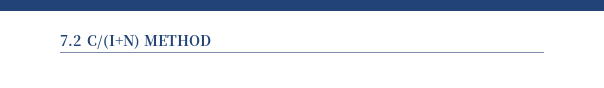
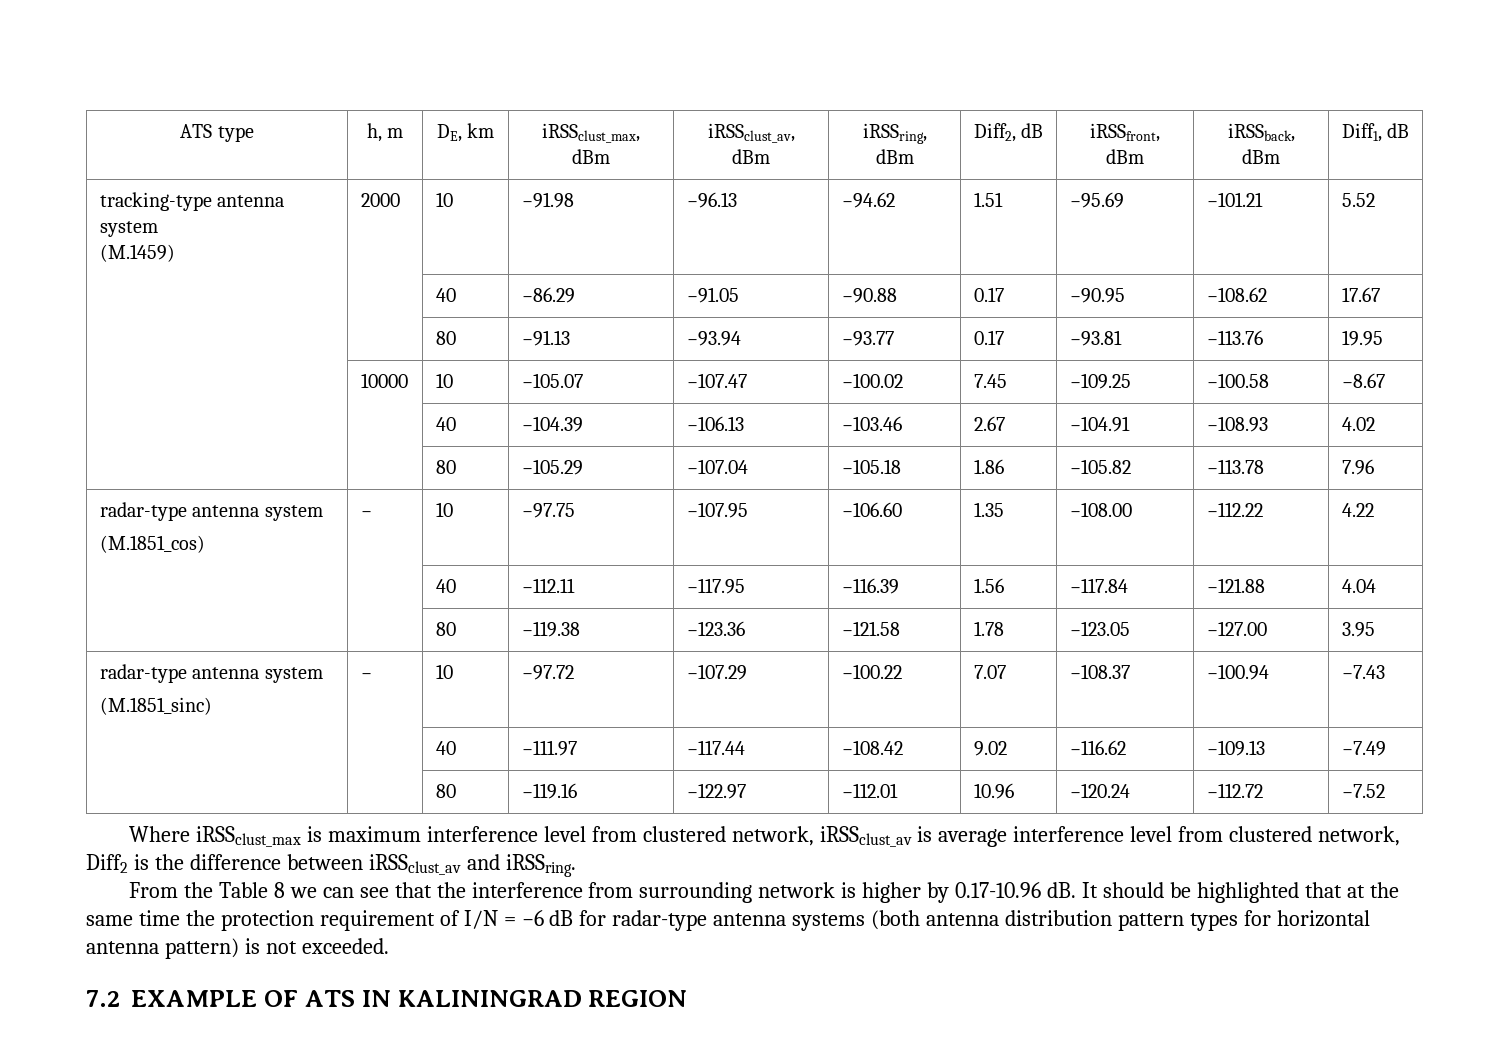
- 7.2 C/(I+N) METHOD
+ ATS type | h, m | DE, km | iRSSclust_max, dBm | iRSSclust_av, dBm | iRSSring, dBm | Diff2, dB | iRSSfront, dBm | iRSSback, dBm | Diff1, dB
+ tracking-type antenna system
+ (M.1459) | 2000 | 10 | −91.98 | −96.13 | −94.62 | 1.51 | −95.69 | −101.21 | 5.52
+ | | 40 | −86.29 | −91.05 | −90.88 | 0.17 | −90.95 | −108.62 | 17.67
+ | | 80 | −91.13 | −93.94 | −93.77 | 0.17 | −93.81 | −113.76 | 19.95
+ | 10000 | 10 | −105.07 | −107.47 | −100.02 | 7.45 | −109.25 | −100.58 | −8.67
+ | | 40 | −104.39 | −106.13 | −103.46 | 2.67 | −104.91 | −108.93 | 4.02
+ | | 80 | −105.29 | −107.04 | −105.18 | 1.86 | −105.82 | −113.78 | 7.96
+ radar-type antenna system
+ (M.1851_cos) | − | 10 | −97.75 | −107.95 | −106.60 | 1.35 | −108.00 | −112.22 | 4.22
+ | | 40 | −112.11 | −117.95 | −116.39 | 1.56 | −117.84 | −121.88 | 4.04
+ | | 80 | −119.38 | −123.36 | −121.58 | 1.78 | −123.05 | −127.00 | 3.95
+ radar-type antenna system
+ (M.1851_sinc) | − | 10 | −97.72 | −107.29 | −100.22 | 7.07 | −108.37 | −100.94 | −7.43
+ | | 40 | −111.97 | −117.44 | −108.42 | 9.02 | −116.62 | −109.13 | −7.49
+ | | 80 | −119.16 | −122.97 | −112.01 | 10.96 | −120.24 | −112.72 | −7.52
+ Where iRSSclust_max is maximum interference level from clustered network, iRSSclust_av is average interference level from clustered network, Diff2 is the difference between iRSSclust_av and iRSSring.
+ From the Table 8 we can see that the interference from surrounding network is higher by 0.17-10.96 dB. It should be highlighted that at the same time the protection requirement of I/N = −6 dB for radar-type antenna systems (both antenna distribution pattern types for horizontal antenna pattern) is not exceeded.
+ 7.2 EXAMPLE OF ATS IN KALININGRAD REGION

